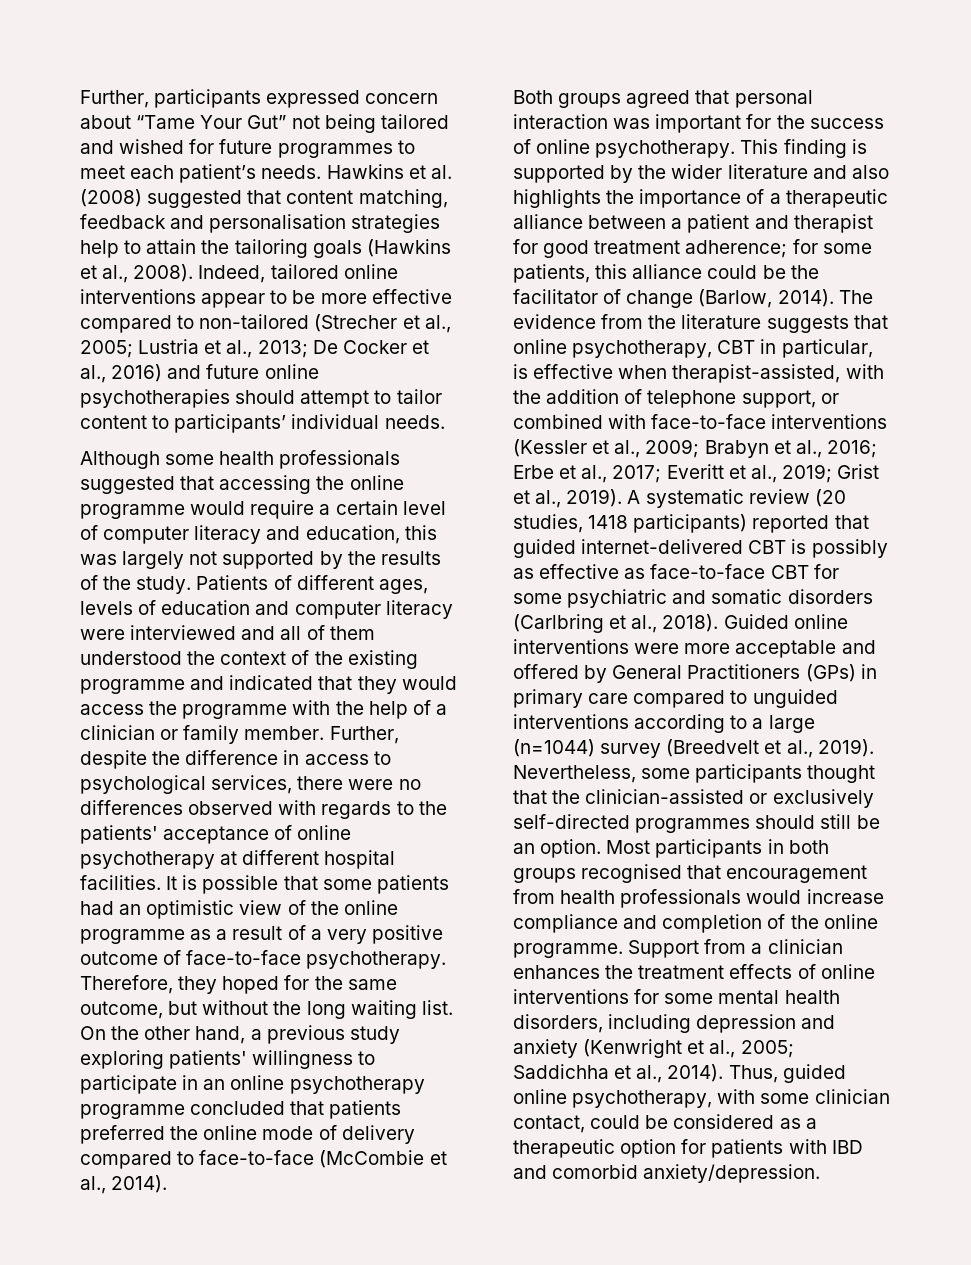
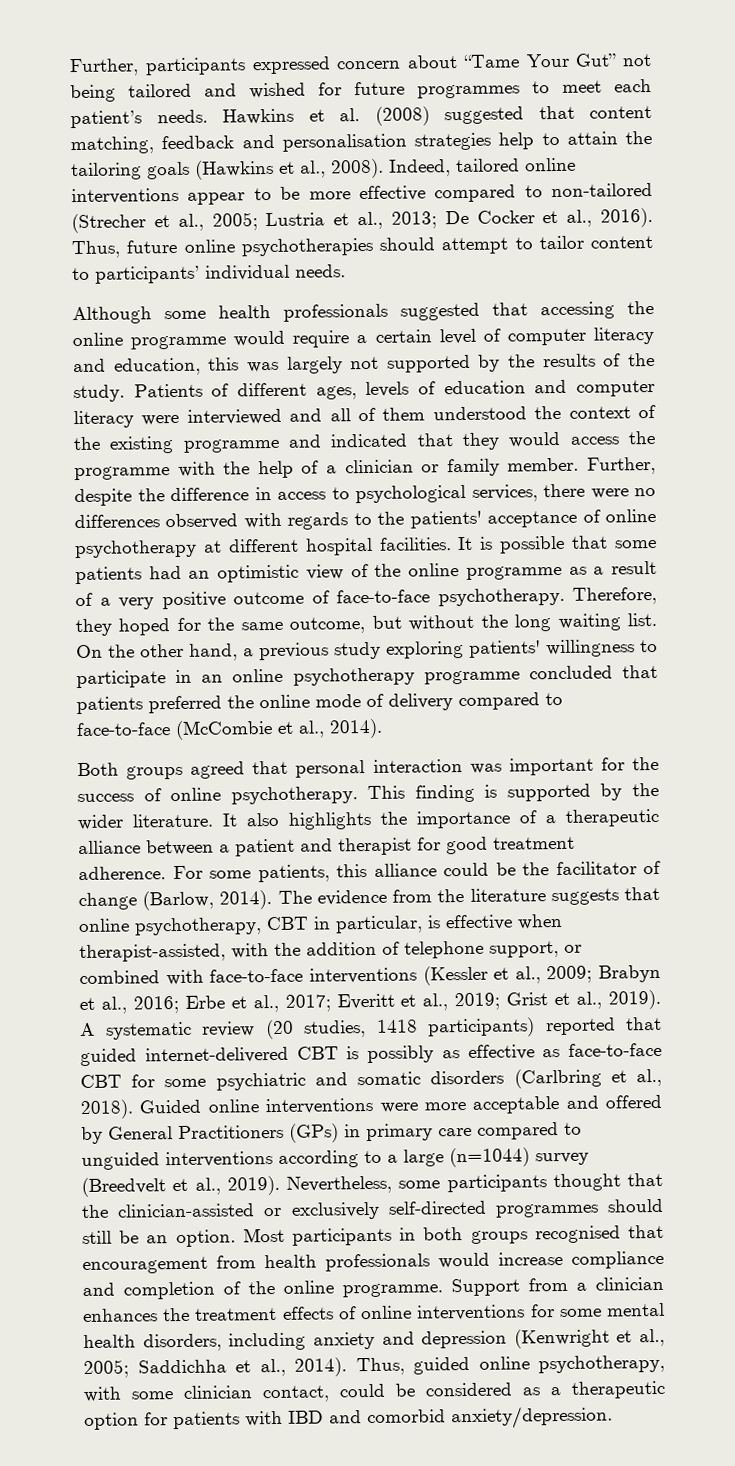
- Indeed, tailored online interventions appear to be more effective compared to non-tailored (Strecher et al., 2005; Lustria et al., 2013; De Cocker et al., 2016) and future online psychotherapies should attempt to tailor content to participants’ individual needs.
+ Indeed, tailored online interventions appear to be more effective compared to non-tailored (Strecher et al., 2005; Lustria et al., 2013; De Cocker et al., 2016). Thus, future online psychotherapies should attempt to tailor content to participants’ individual needs.
- This finding is supported by the wider literature and also highlights the importance of a therapeutic alliance between a patient and therapist for good treatment adherence; for some patients, this alliance could be the facilitator of change (Barlow, 2014).
+ This finding is supported by the wider literature. It also highlights the importance of a therapeutic alliance between a patient and therapist for good treatment adherence. For some patients, this alliance could be the facilitator of change (Barlow, 2014).
- Support from a clinician enhances the treatment effects of online interventions for some mental health disorders, including depression and anxiety (Kenwright et al., 2005; Saddichha et al., 2014).
+ Support from a clinician enhances the treatment effects of online interventions for some mental health disorders, including anxiety and depression (Kenwright et al., 2005; Saddichha et al., 2014).

